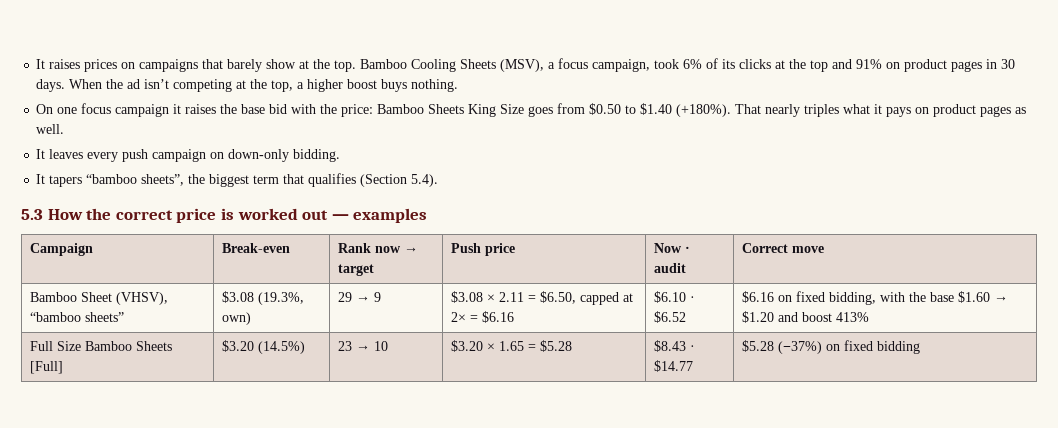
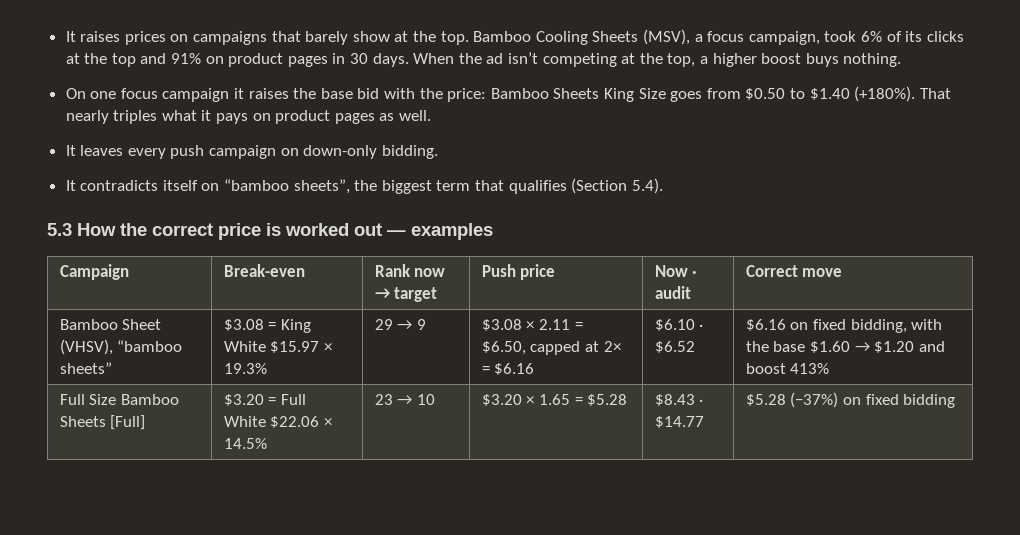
- It tapers “bamboo sheets”, the biggest term that qualifies (Section 5.4).
+ It contradicts itself on “bamboo sheets”, the biggest term that qualifies (Section 5.4).
- $3.08 (19.3%, own)
+ $3.08 = King White $15.97 × 19.3%
- Full Size Bamboo Sheets [Full] | $3.20 (14.5%) | 23 → 10 | $3.20 × 1.65 = $5.28 | $8.43 · $14.77 | $5.28 (−37%) on fixed bidding
+ Full Size Bamboo Sheets [Full] | $3.20 = Full White $22.06 × 14.5% | 23 → 10 | $3.20 × 1.65 = $5.28 | $8.43 · $14.77 | $5.28 (−37%) on fixed bidding

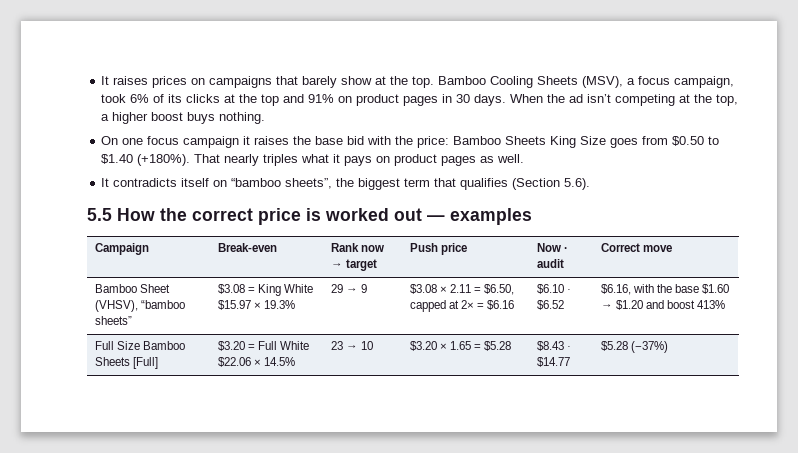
- It leaves every push campaign on down-only bidding.
- It contradicts itself on “bamboo sheets”, the biggest term that qualifies (Section 5.4).
- 5.3 How the correct price is worked out — examples
+ It contradicts itself on “bamboo sheets”, the biggest term that qualifies (Section 5.6).
+ 5.5 How the correct price is worked out — examples
- $6.16 on fixed bidding, with the base $1.60 → $1.20 and boost 413%
+ $6.16, with the base $1.60 → $1.20 and boost 413%
- Full Size Bamboo Sheets [Full] | $3.20 = Full White $22.06 × 14.5% | 23 → 10 | $3.20 × 1.65 = $5.28 | $8.43 · $14.77 | $5.28 (−37%) on fixed bidding
+ Full Size Bamboo Sheets [Full] | $3.20 = Full White $22.06 × 14.5% | 23 → 10 | $3.20 × 1.65 = $5.28 | $8.43 · $14.77 | $5.28 (−37%)

